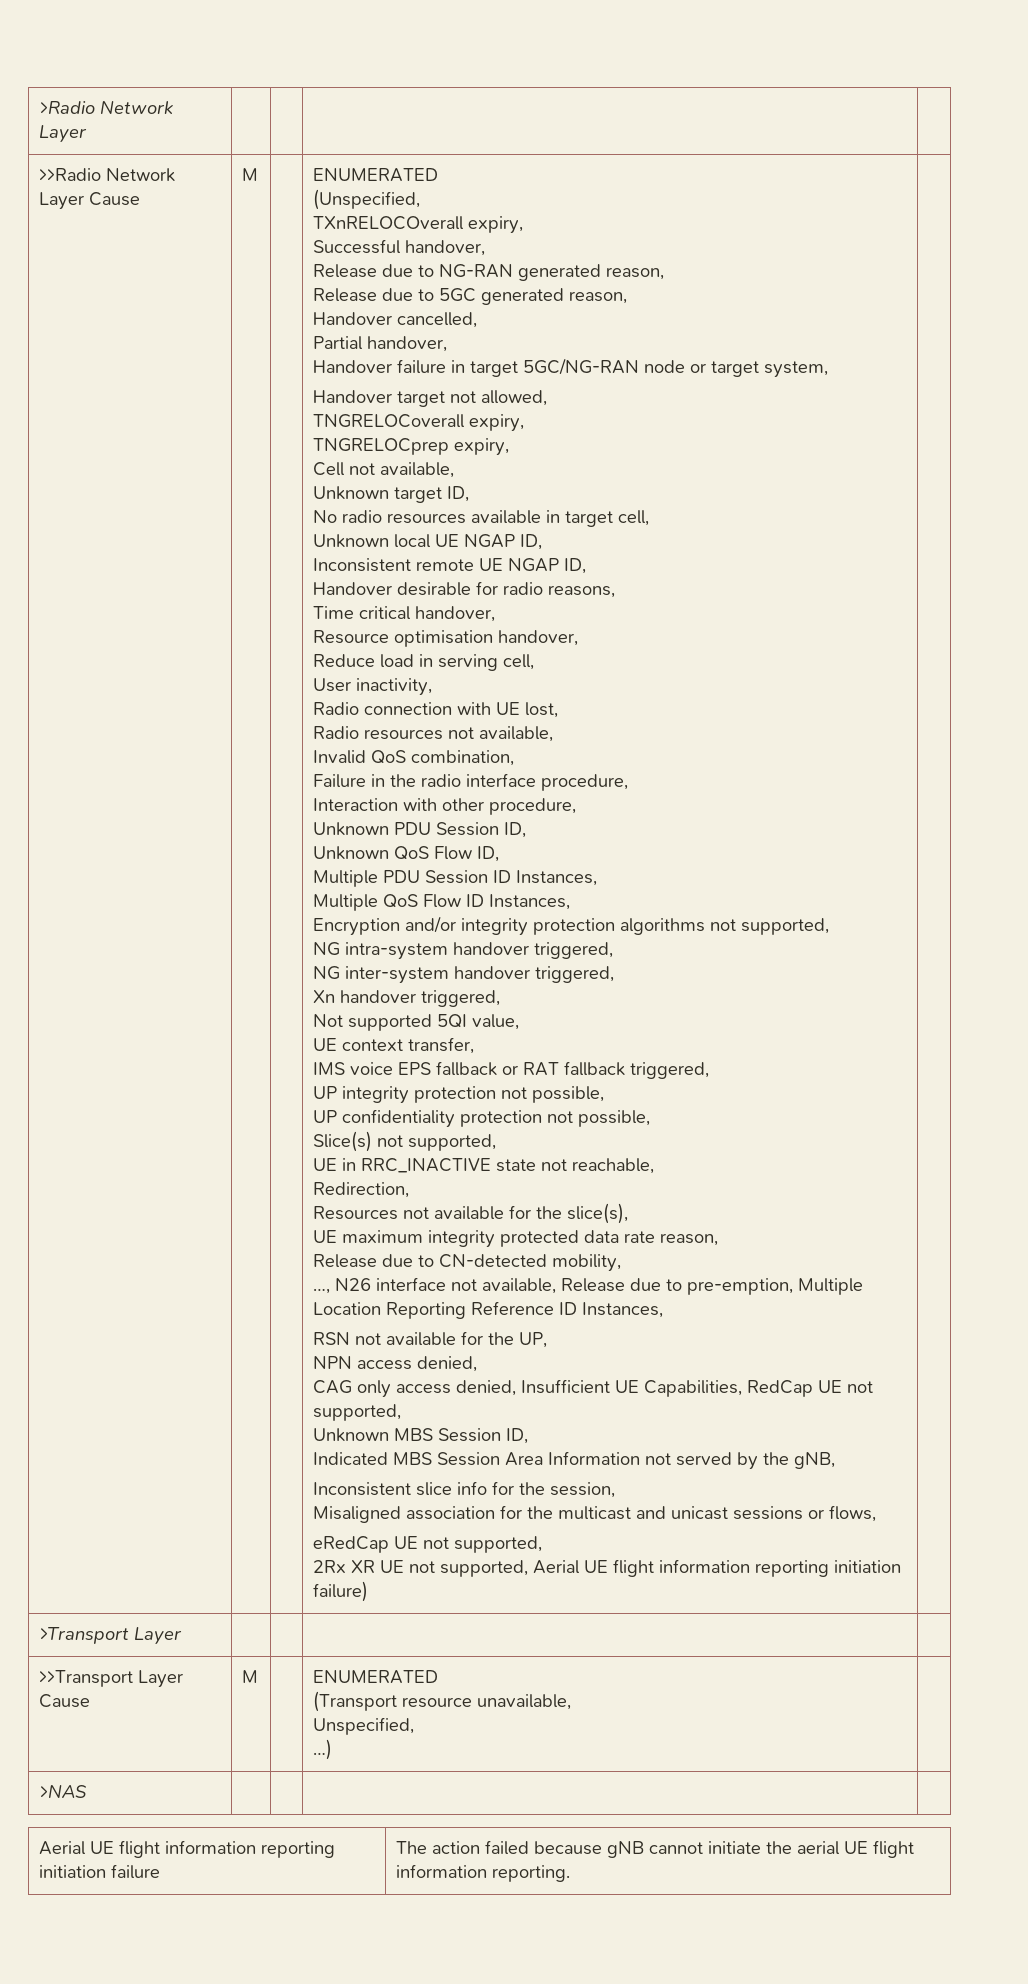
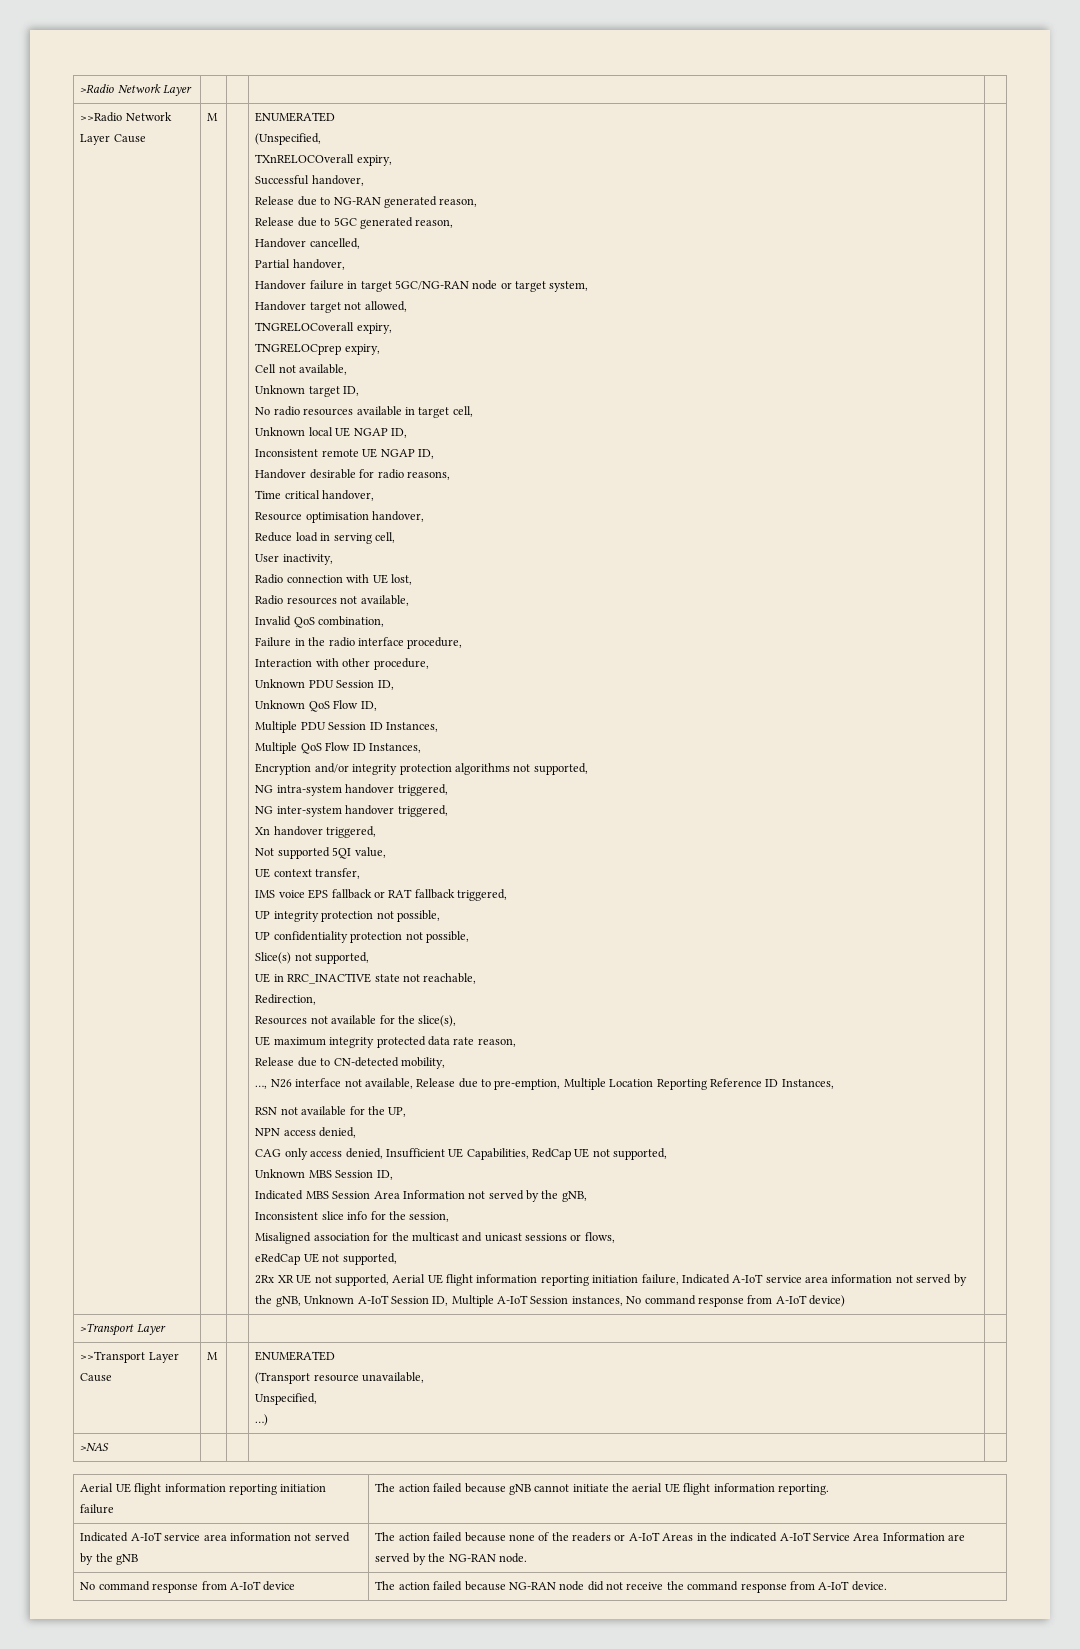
- 2Rx XR UE not supported, Aerial UE flight information reporting initiation failure)
+ 2Rx XR UE not supported, Aerial UE flight information reporting initiation failure, Indicated A-IoT service area information not served by the gNB, Unknown A-IoT Session ID, Multiple A-IoT Session instances, No command response from A-IoT device)
+ Indicated A-IoT service area information not served by the gNB | The action failed because none of the readers or A-IoT Areas in the indicated A-IoT Service Area Information are served by the NG-RAN node.
+ No command response from A-IoT device | The action failed because NG-RAN node did not receive the command response from A-IoT device.

